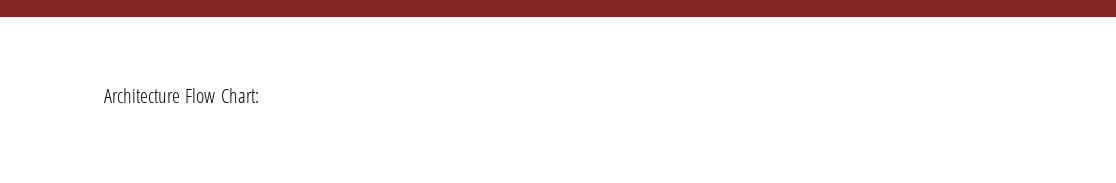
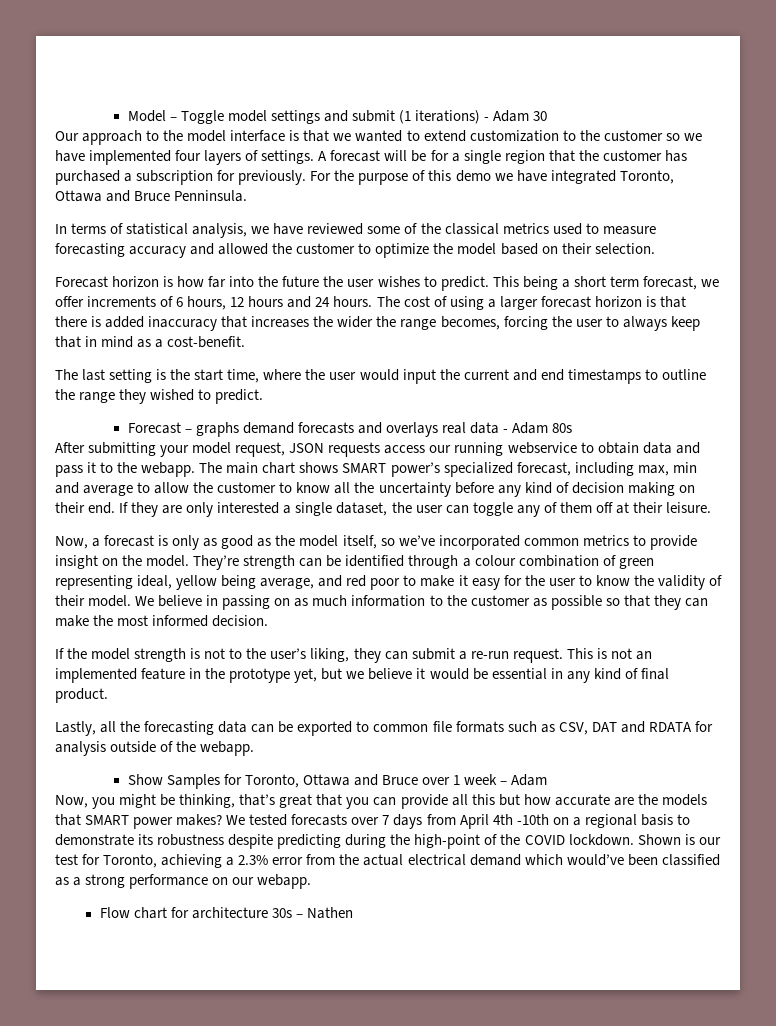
- Architecture Flow Chart:
+ Model – Toggle model settings and submit (1 iterations) - Adam 30
+ Our approach to the model interface is that we wanted to extend customization to the customer so we have implemented four layers of settings. A forecast will be for a single region that the customer has purchased a subscription for previously. For the purpose of this demo we have integrated Toronto, Ottawa and Bruce Penninsula.
+ In terms of statistical analysis, we have reviewed some of the classical metrics used to measure forecasting accuracy and allowed the customer to optimize the model based on their selection.
+ Forecast horizon is how far into the future the user wishes to predict. This being a short term forecast, we offer increments of 6 hours, 12 hours and 24 hours. The cost of using a larger forecast horizon is that there is added inaccuracy that increases the wider the range becomes, forcing the user to always keep that in mind as a cost-benefit.
+ The last setting is the start time, where the user would input the current and end timestamps to outline the range they wished to predict.
+ Forecast – graphs demand forecasts and overlays real data - Adam 80s
+ After submitting your model request, JSON requests access our running webservice to obtain data and pass it to the webapp. The main chart shows SMART power’s specialized forecast, including max, min and average to allow the customer to know all the uncertainty before any kind of decision making on their end. If they are only interested a single dataset, the user can toggle any of them off at their leisure.
+ Now, a forecast is only as good as the model itself, so we’ve incorporated common metrics to provide insight on the model. They’re strength can be identified through a colour combination of green representing ideal, yellow being average, and red poor to make it easy for the user to know the validity of their model. We believe in passing on as much information to the customer as possible so that they can make the most informed decision.
+ If the model strength is not to the user’s liking, they can submit a re-run request. This is not an implemented feature in the prototype yet, but we believe it would be essential in any kind of final product.
+ Lastly, all the forecasting data can be exported to common file formats such as CSV, DAT and RDATA for analysis outside of the webapp.
+ Show Samples for Toronto, Ottawa and Bruce over 1 week – Adam
+ Now, you might be thinking, that’s great that you can provide all this but how accurate are the models that SMART power makes? We tested forecasts over 7 days from April 4th -10th on a regional basis to demonstrate its robustness despite predicting during the high-point of the COVID lockdown. Shown is our test for Toronto, achieving a 2.3% error from the actual electrical demand which would’ve been classified as a strong performance on our webapp.
+ Flow chart for architecture 30s – Nathen

